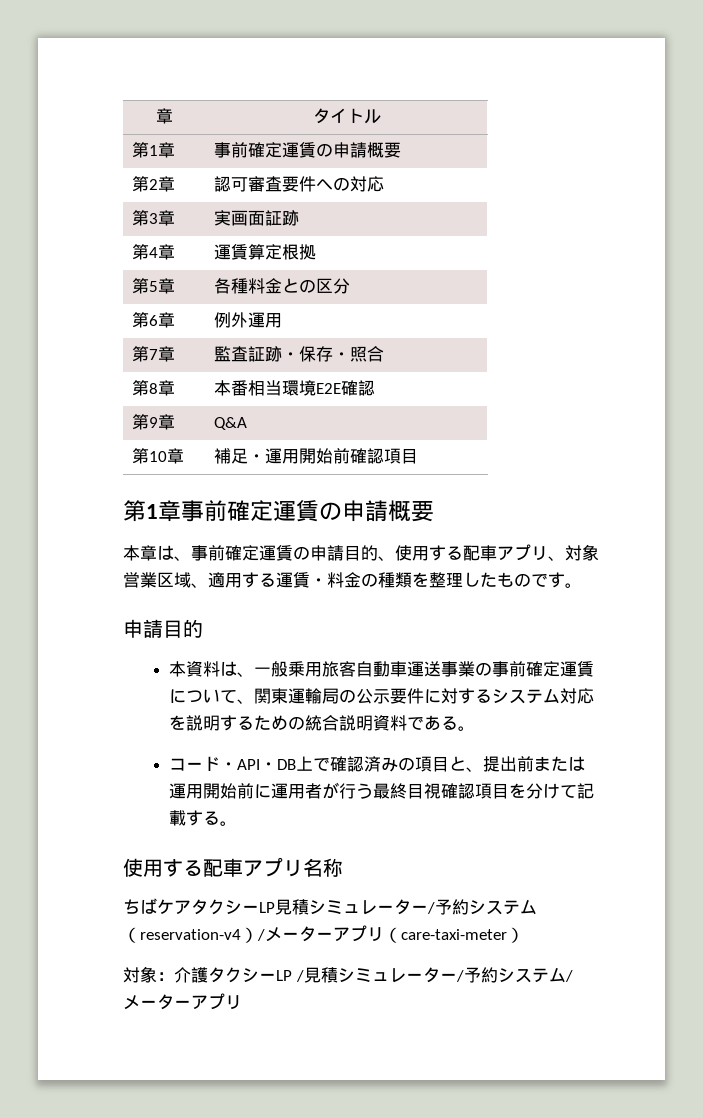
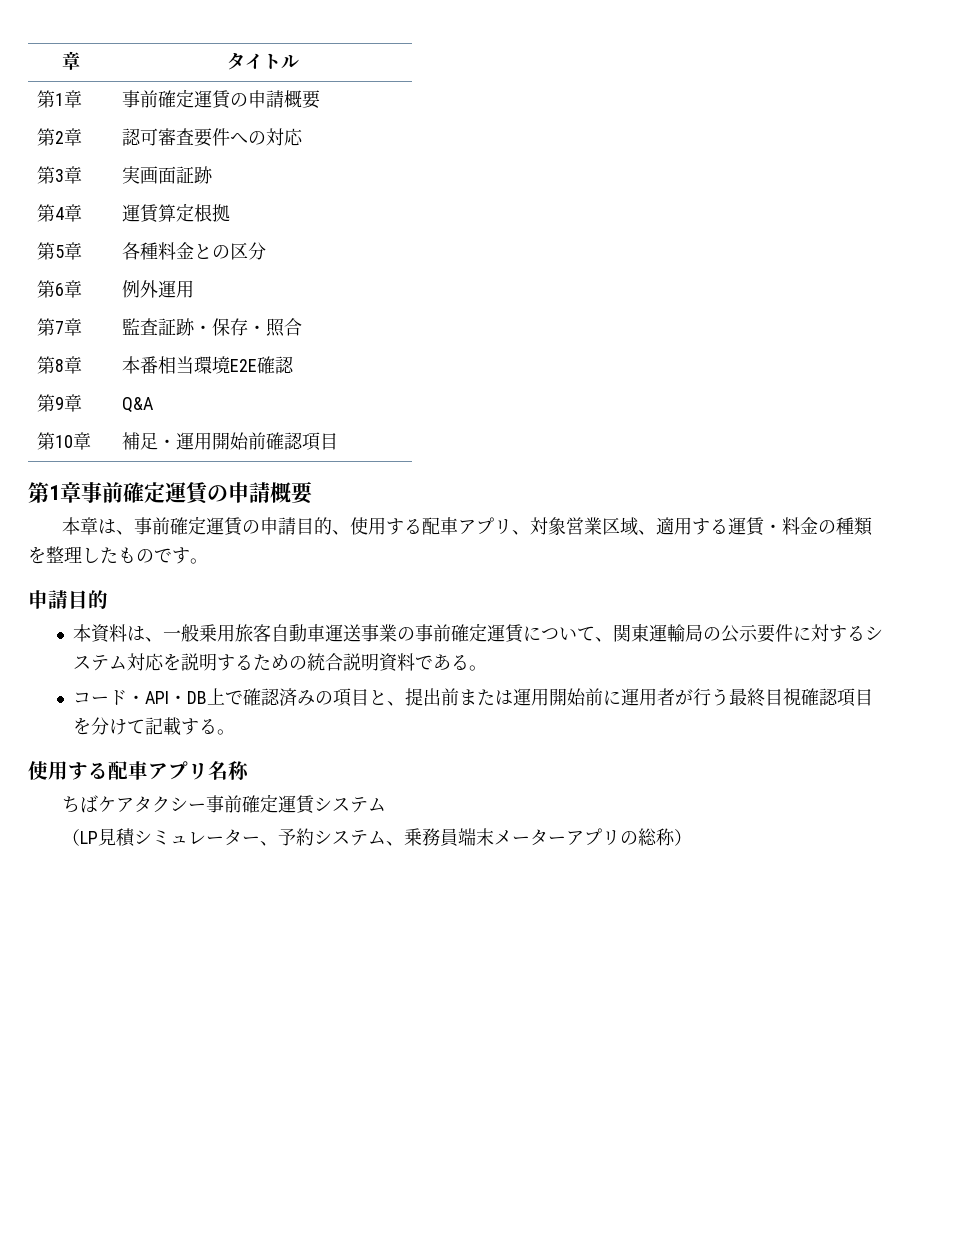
- ちばケアタクシーLP見積シミュレーター/予約システム（reservation-v4）/メーターアプリ（care-taxi-meter）
- 対象：介護タクシーLP /見積シミュレーター/予約システム/メーターアプリ
+ ちばケアタクシー事前確定運賃システム
+ （LP見積シミュレーター、予約システム、乗務員端末メーターアプリの総称）

